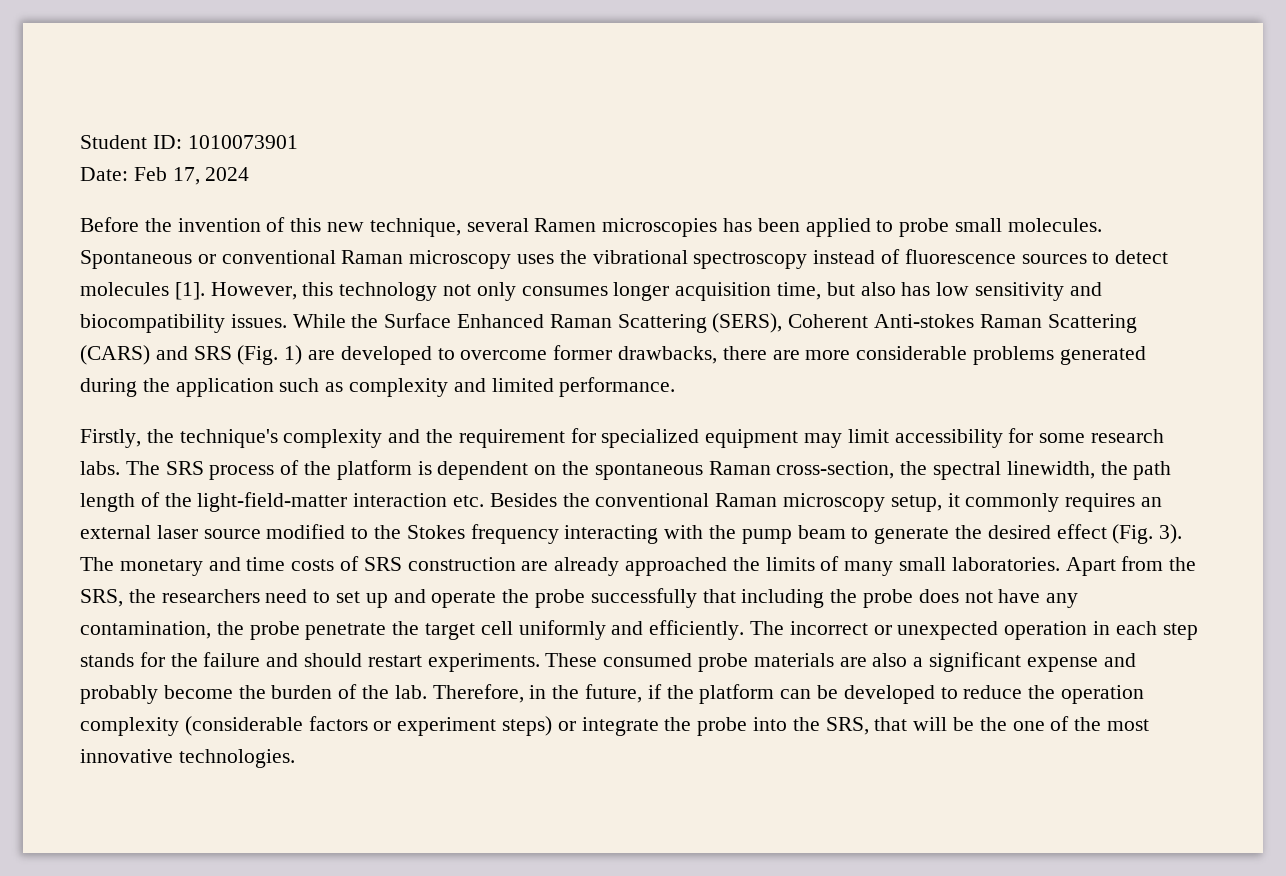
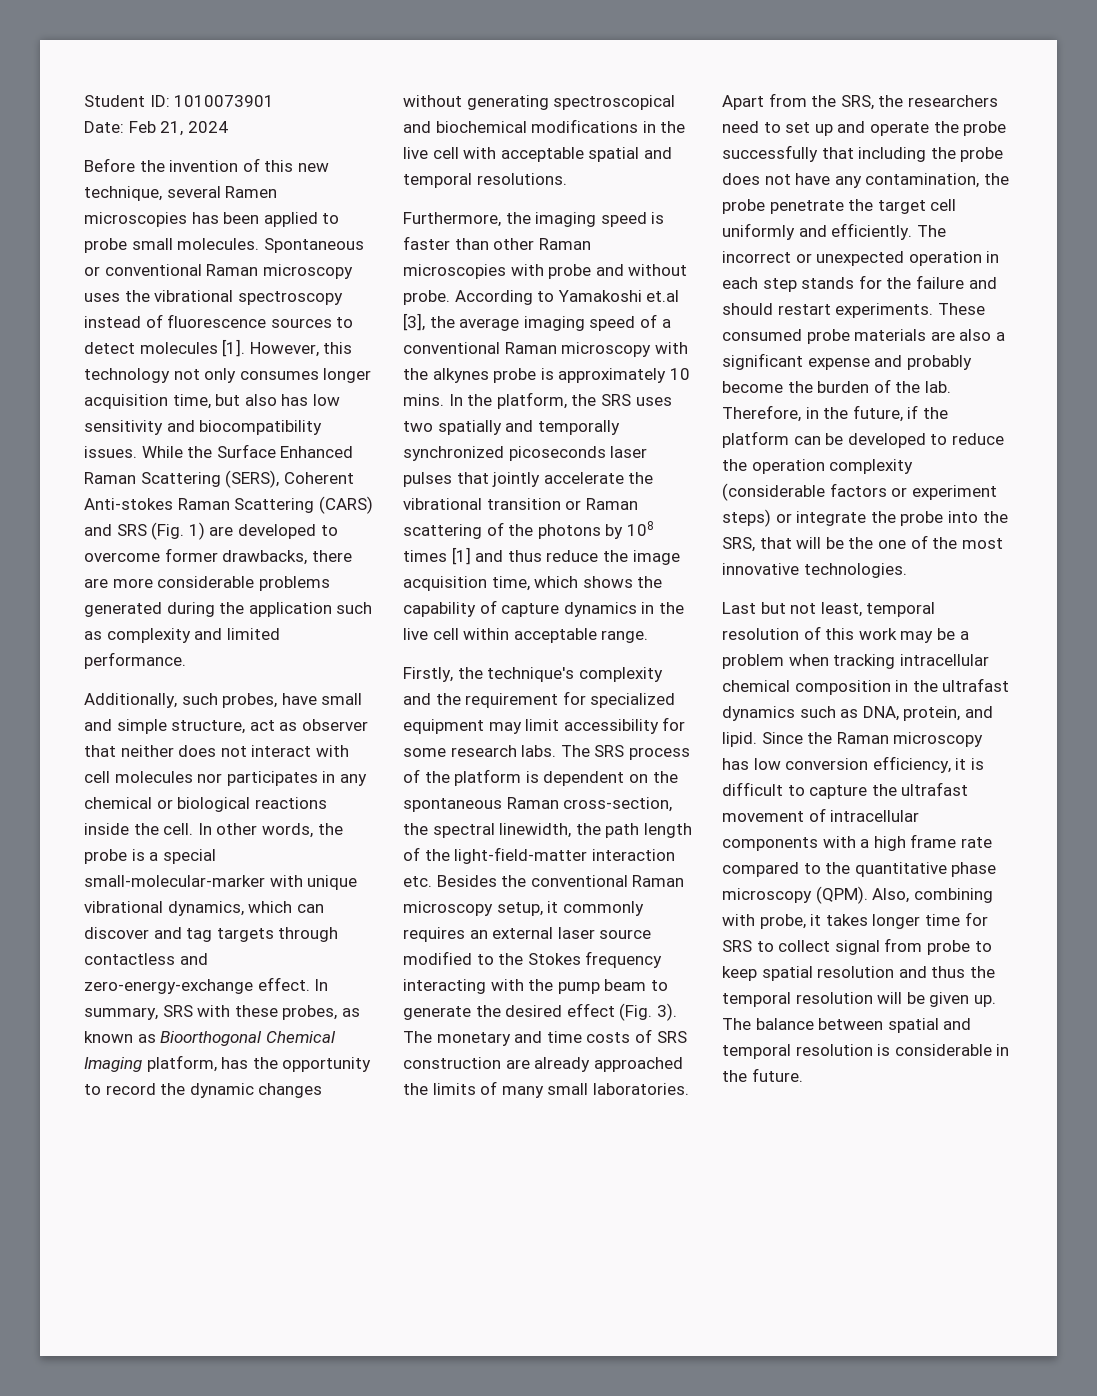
- Date: Feb 17, 2024
+ Date: Feb 21, 2024
+ Additionally, such probes, have small and simple structure, act as observer that neither does not interact with cell molecules nor participates in any chemical or biological reactions inside the cell. In other words, the probe is a special small-molecular-marker with unique vibrational dynamics, which can discover and tag targets through contactless and zero-energy-exchange effect. In summary, SRS with these probes, as known as Bioorthogonal Chemical Imaging platform, has the opportunity to record the dynamic changes without generating spectroscopical and biochemical modifications in the live cell with acceptable spatial and temporal resolutions.
+ Furthermore, the imaging speed is faster than other Raman microscopies with probe and without probe. According to Yamakoshi et.al [3], the average imaging speed of a conventional Raman microscopy with the alkynes probe is approximately 10 mins. In the platform, the SRS uses two spatially and temporally synchronized picoseconds laser pulses that jointly accelerate the vibrational transition or Raman scattering of the photons by 108 times [1] and thus reduce the image acquisition time, which shows the capability of capture dynamics in the live cell within acceptable range.
+ Last but not least, temporal resolution of this work may be a problem when tracking intracellular chemical composition in the ultrafast dynamics such as DNA, protein, and lipid. Since the Raman microscopy has low conversion efficiency, it is difficult to capture the ultrafast movement of intracellular components with a high frame rate compared to the quantitative phase microscopy (QPM). Also, combining with probe, it takes longer time for SRS to collect signal from probe to keep spatial resolution and thus the temporal resolution will be given up. The balance between spatial and temporal resolution is considerable in the future.

